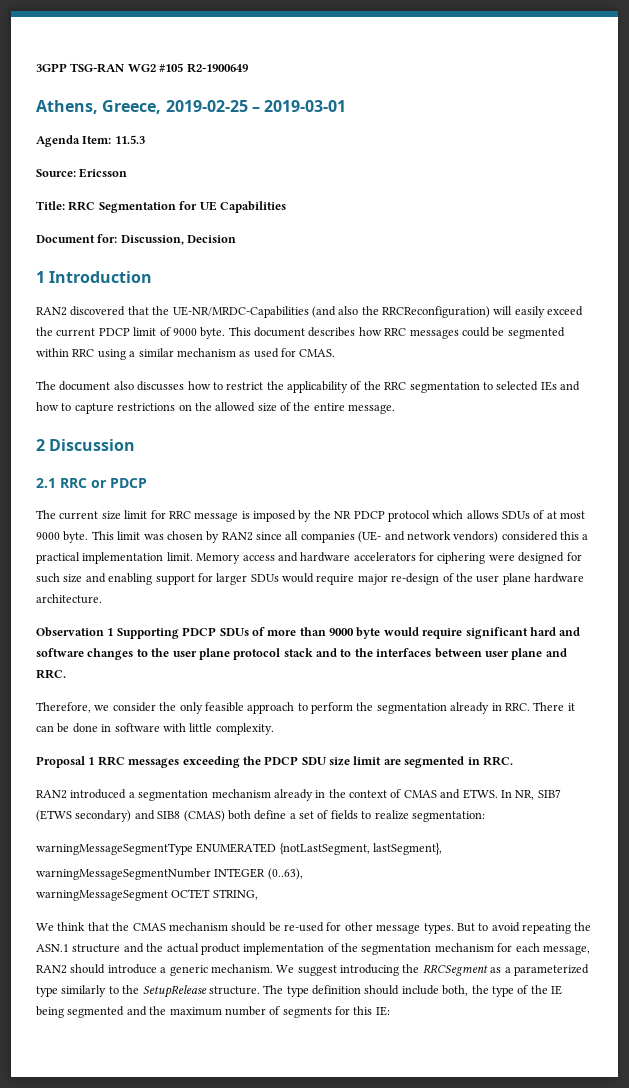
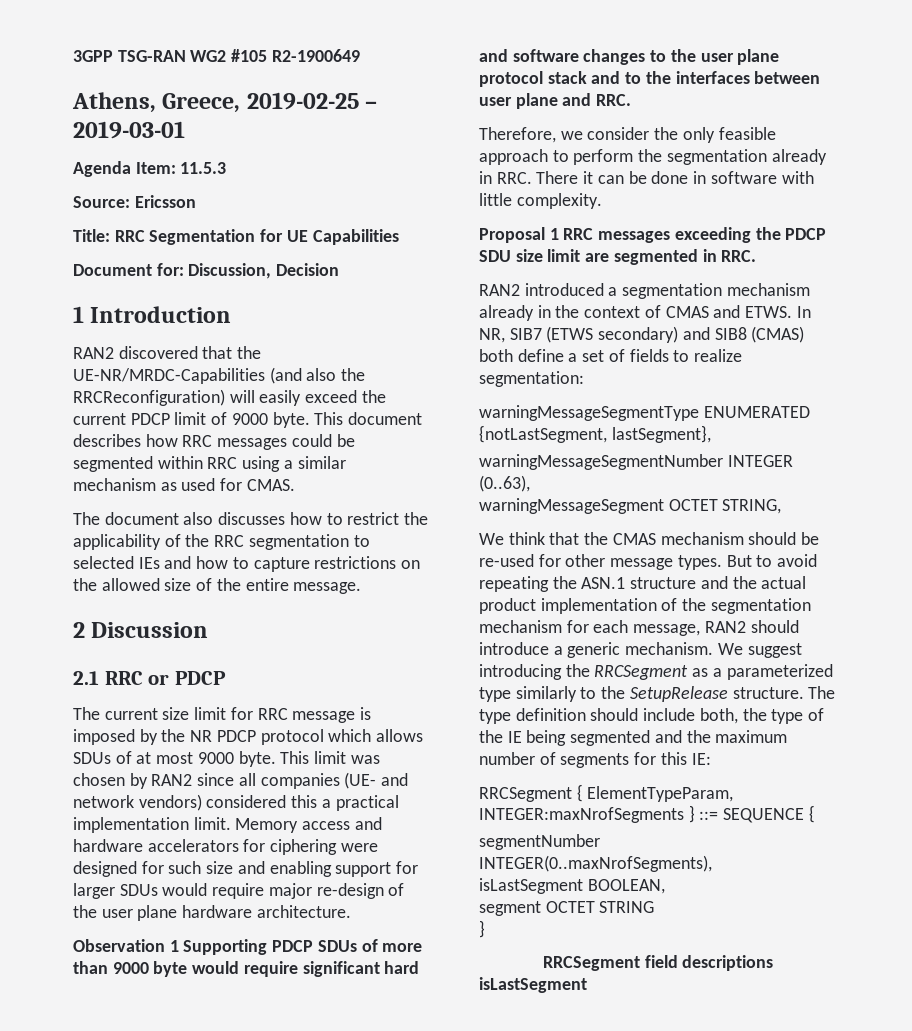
+ RRCSegment { ElementTypeParam, INTEGER:maxNrofSegments } ::= SEQUENCE {
+ segmentNumber INTEGER(0..maxNrofSegments),
+ isLastSegment BOOLEAN,
+ segment OCTET STRING
+ }
+ RRCSegment field descriptions
+ isLastSegment

